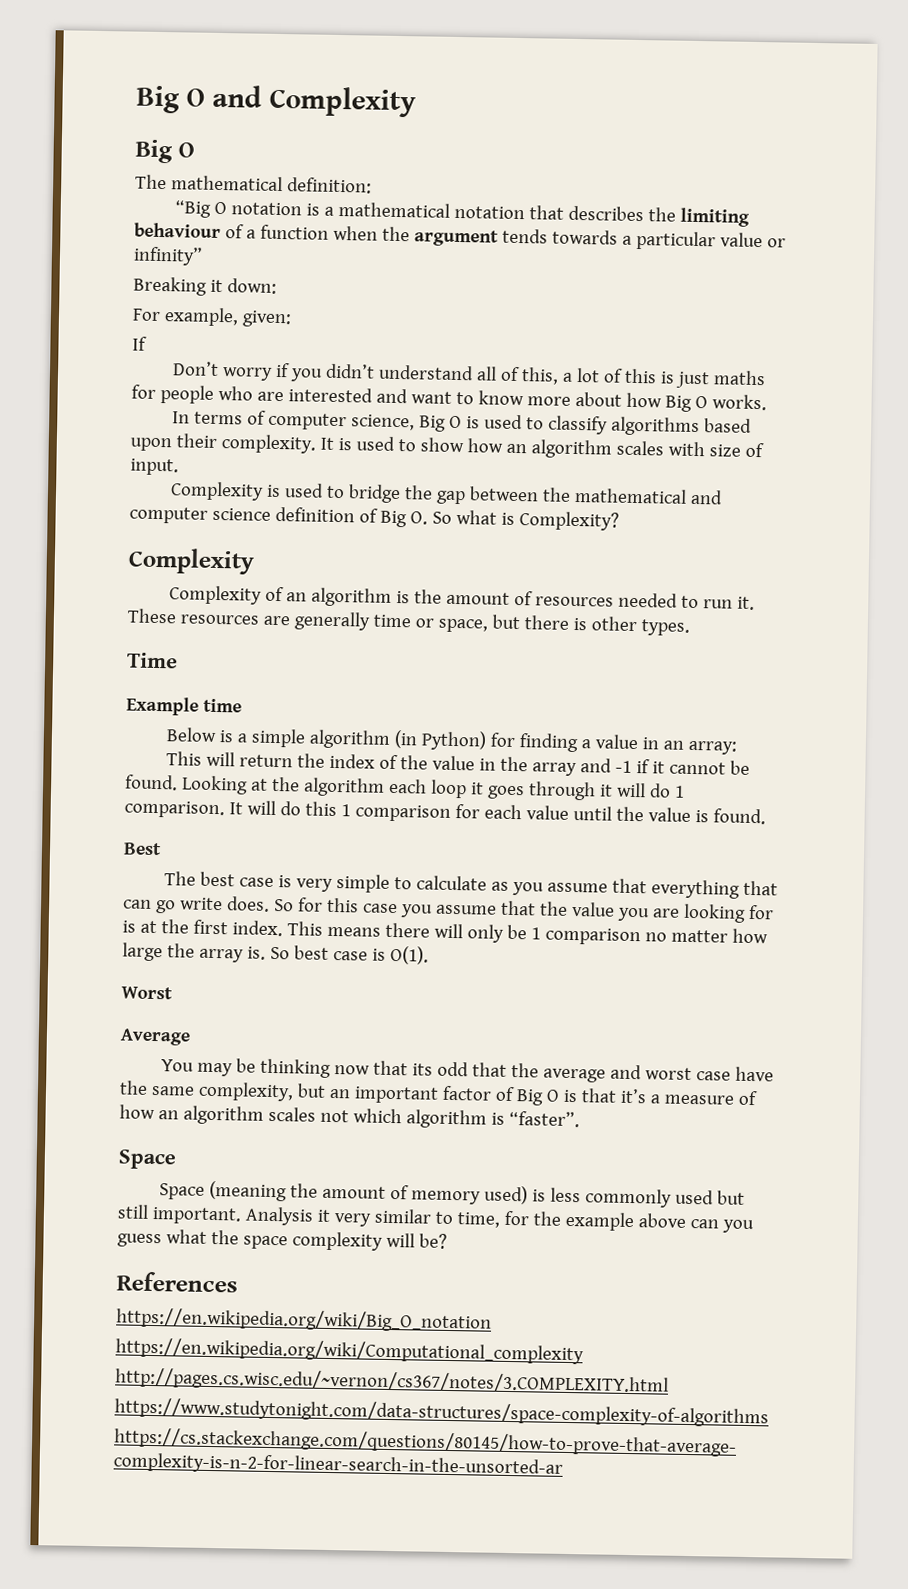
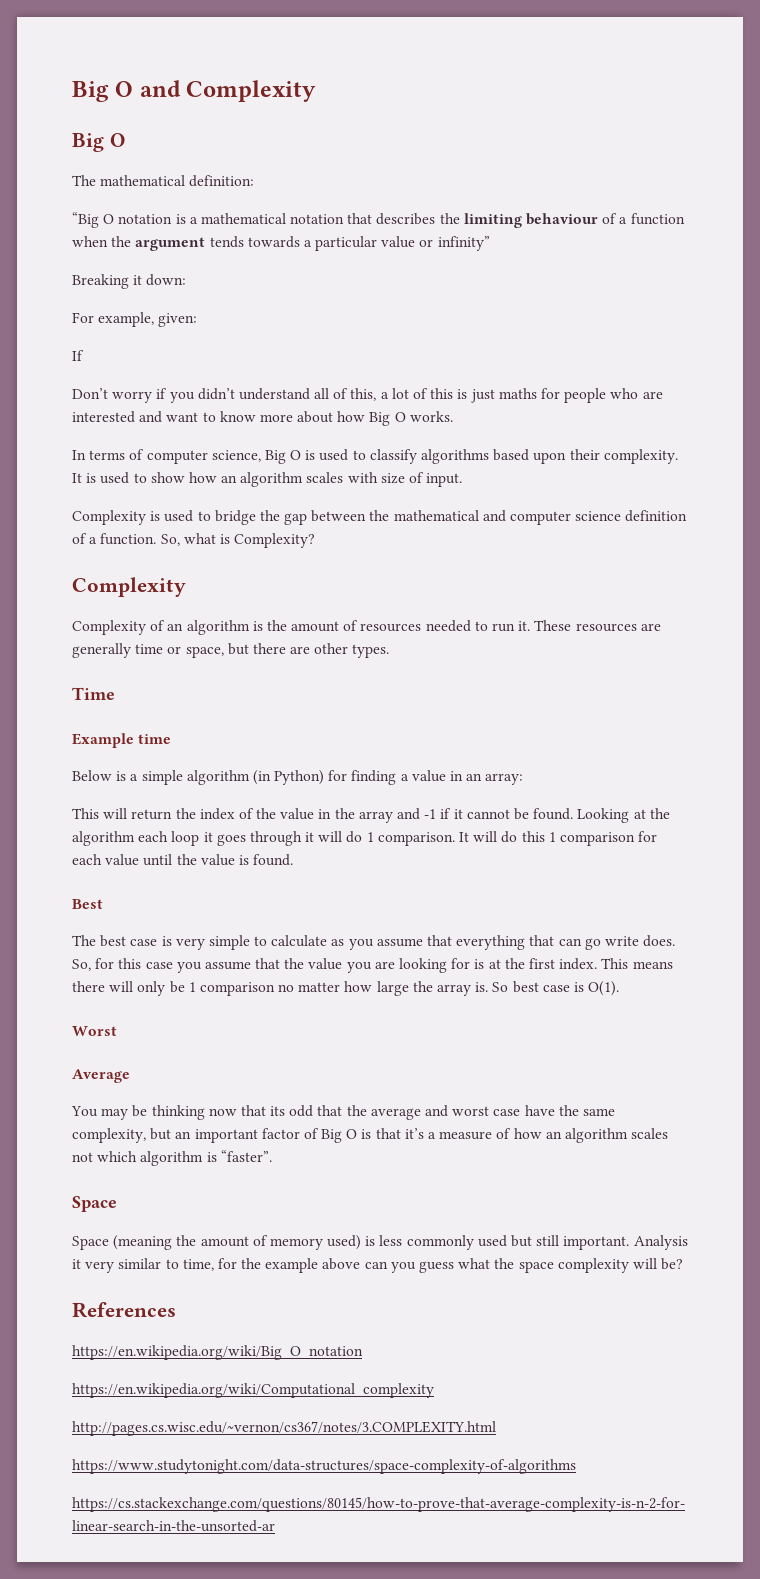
- Complexity is used to bridge the gap between the mathematical and computer science definition of Big O. So what is Complexity?
+ Complexity is used to bridge the gap between the mathematical and computer science definition of a function. So, what is Complexity?
- These resources are generally time or space, but there is other types.
+ These resources are generally time or space, but there are other types.
- So for this case you assume that the value you are looking for is at the first index.
+ So, for this case you assume that the value you are looking for is at the first index.

